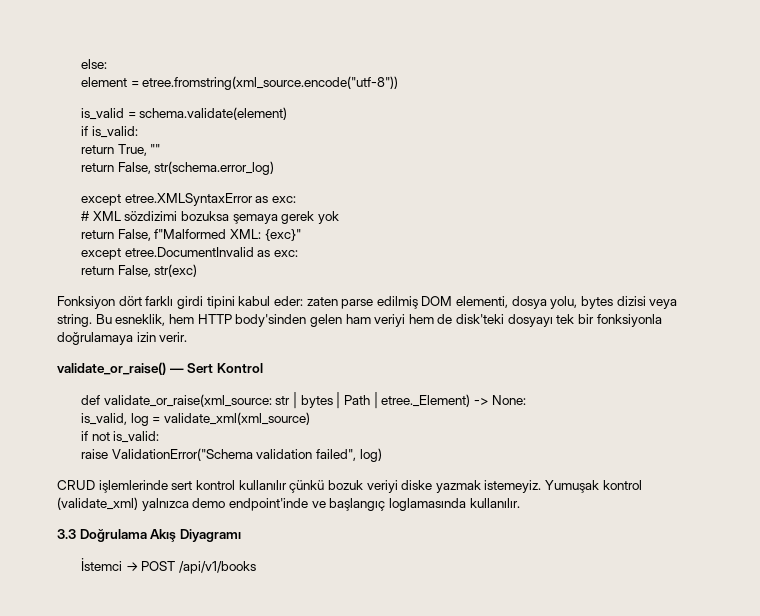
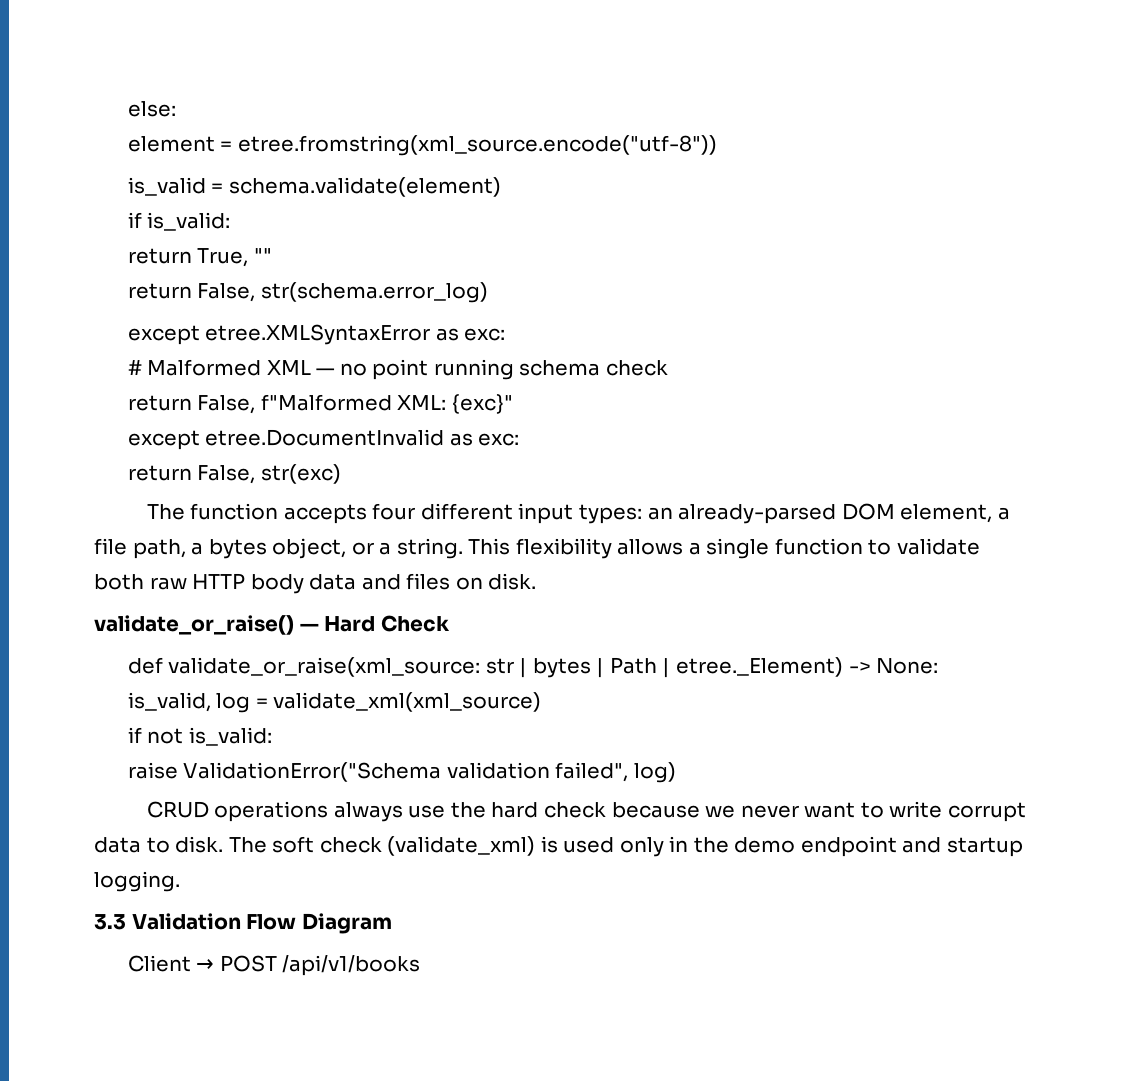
- # XML sözdizimi bozuksa şemaya gerek yok
+ # Malformed XML — no point running schema check
- Fonksiyon dört farklı girdi tipini kabul eder: zaten parse edilmiş DOM elementi, dosya yolu, bytes dizisi veya string. Bu esneklik, hem HTTP body'sinden gelen ham veriyi hem de disk'teki dosyayı tek bir fonksiyonla doğrulamaya izin verir.
+ The function accepts four different input types: an already-parsed DOM element, a file path, a bytes object, or a string. This flexibility allows a single function to validate both raw HTTP body data and files on disk.
- validate_or_raise() — Sert Kontrol
+ validate_or_raise() — Hard Check
- CRUD işlemlerinde sert kontrol kullanılır çünkü bozuk veriyi diske yazmak istemeyiz. Yumuşak kontrol (validate_xml) yalnızca demo endpoint'inde ve başlangıç loglamasında kullanılır.
- 3.3 Doğrulama Akış Diyagramı
- İstemci → POST /api/v1/books
+ CRUD operations always use the hard check because we never want to write corrupt data to disk. The soft check (validate_xml) is used only in the demo endpoint and startup logging.
+ 3.3 Validation Flow Diagram
+ Client → POST /api/v1/books

